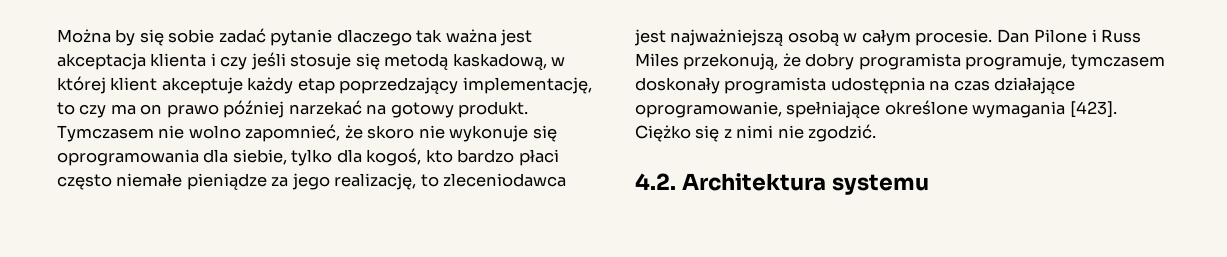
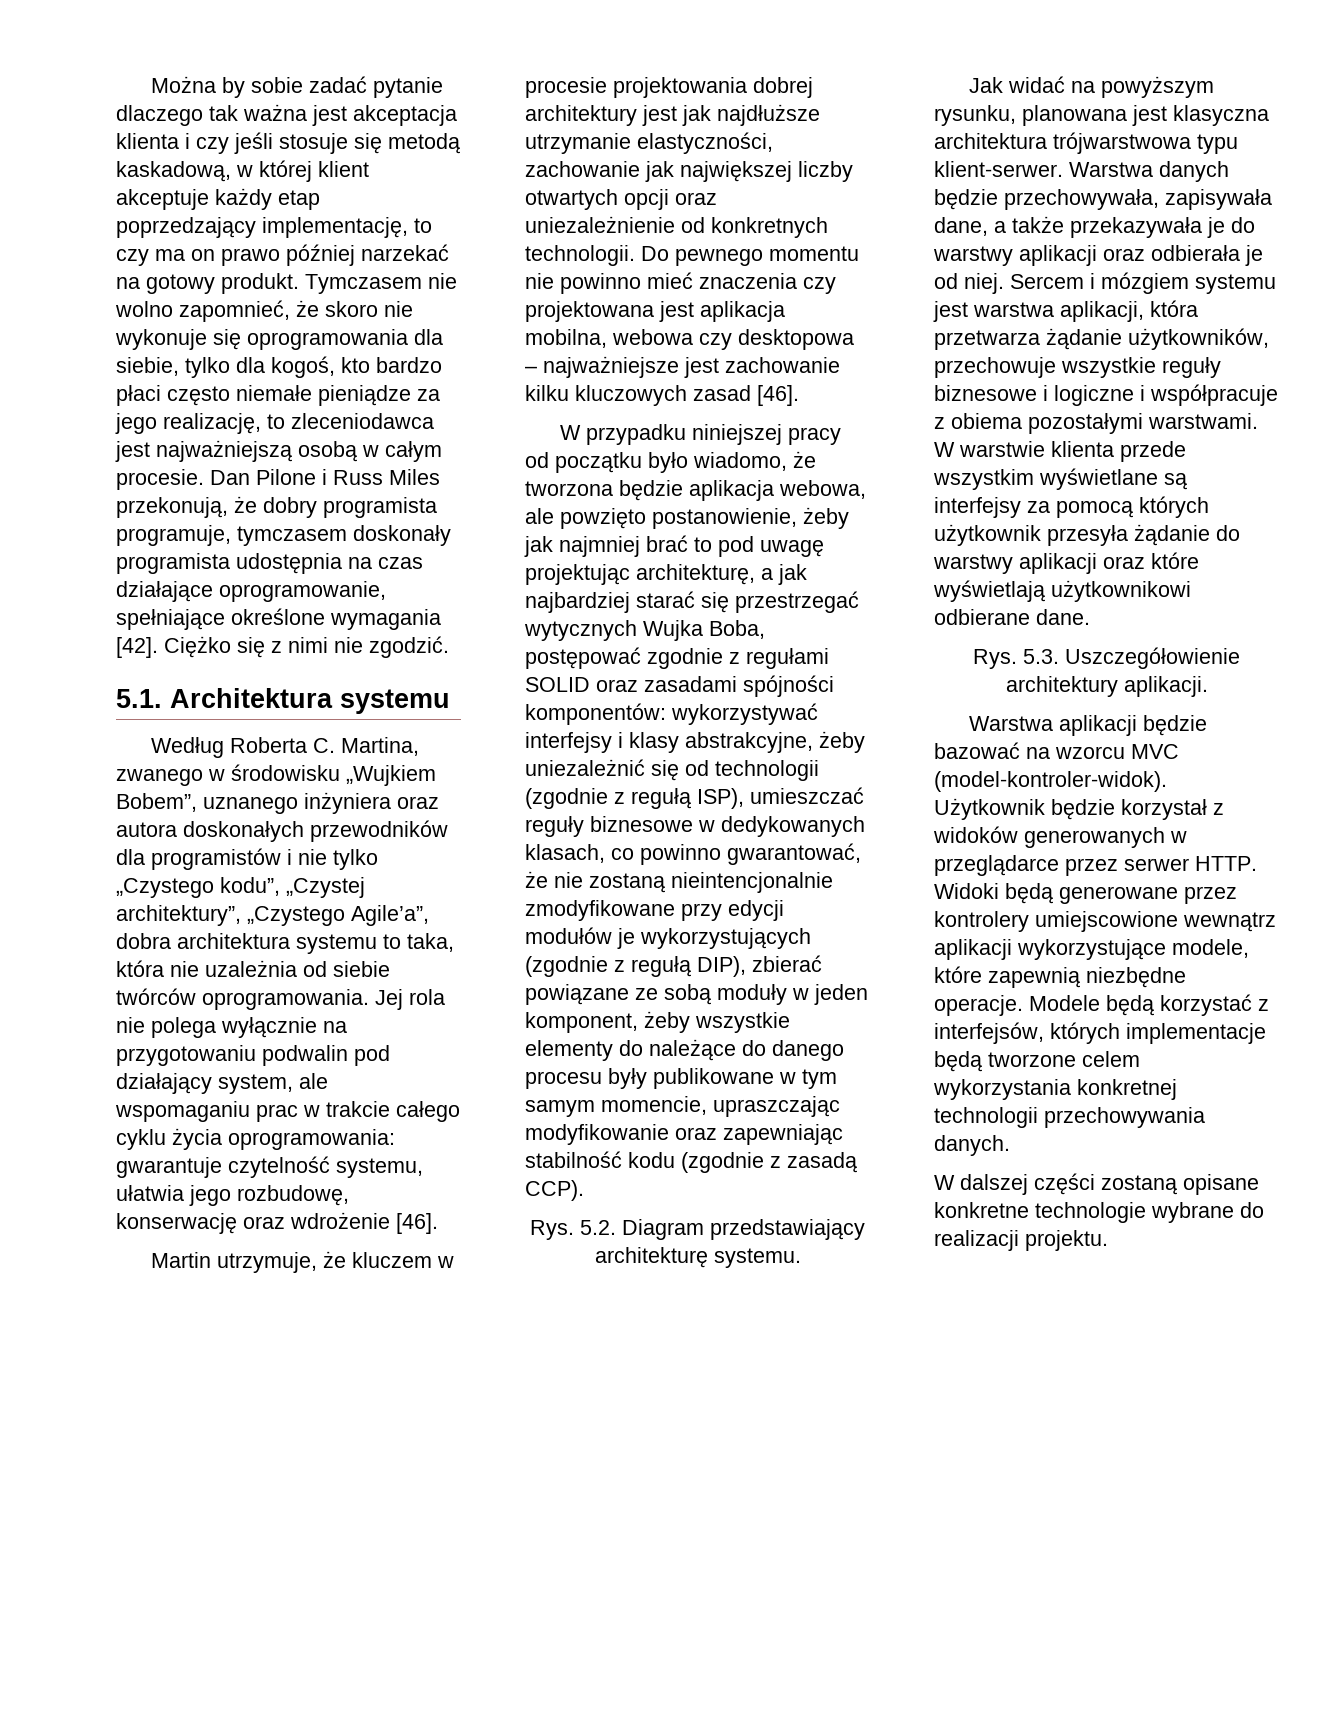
- Można by się sobie zadać pytanie dlaczego tak ważna jest akceptacja klienta i czy jeśli stosuje się metodą kaskadową, w której klient akceptuje każdy etap poprzedzający implementację, to czy ma on prawo później narzekać na gotowy produkt.
+ Można by sobie zadać pytanie dlaczego tak ważna jest akceptacja klienta i czy jeśli stosuje się metodą kaskadową, w której klient akceptuje każdy etap poprzedzający implementację, to czy ma on prawo później narzekać na gotowy produkt.
- Dan Pilone i Russ Miles przekonują, że dobry programista programuje, tymczasem doskonały programista udostępnia na czas działające oprogramowanie, spełniające określone wymagania [423].
+ Dan Pilone i Russ Miles przekonują, że dobry programista programuje, tymczasem doskonały programista udostępnia na czas działające oprogramowanie, spełniające określone wymagania [42].
- 4.2. Architektura systemu
+ 5.1. Architektura systemu
+ Według Roberta C. Martina, zwanego w środowisku „Wujkiem Bobem”, uznanego inżyniera oraz autora doskonałych przewodników dla programistów i nie tylko „Czystego kodu”, „Czystej architektury”, „Czystego Agile’a”, dobra architektura systemu to taka, która nie uzależnia od siebie twórców oprogramowania. Jej rola nie polega wyłącznie na przygotowaniu podwalin pod działający system, ale wspomaganiu prac w trakcie całego cyklu życia oprogramowania: gwarantuje czytelność systemu, ułatwia jego rozbudowę, konserwację oraz wdrożenie [46].
+ Martin utrzymuje, że kluczem w procesie projektowania dobrej architektury jest jak najdłuższe utrzymanie elastyczności, zachowanie jak największej liczby otwartych opcji oraz uniezależnienie od konkretnych technologii. Do pewnego momentu nie powinno mieć znaczenia czy projektowana jest aplikacja mobilna, webowa czy desktopowa – najważniejsze jest zachowanie kilku kluczowych zasad [46].
+ W przypadku niniejszej pracy od początku było wiadomo, że tworzona będzie aplikacja webowa, ale powzięto postanowienie, żeby jak najmniej brać to pod uwagę projektując architekturę, a jak najbardziej starać się przestrzegać wytycznych Wujka Boba, postępować zgodnie z regułami SOLID oraz zasadami spójności komponentów: wykorzystywać interfejsy i klasy abstrakcyjne, żeby uniezależnić się od technologii (zgodnie z regułą ISP), umieszczać reguły biznesowe w dedykowanych klasach, co powinno gwarantować, że nie zostaną nieintencjonalnie zmodyfikowane przy edycji modułów je wykorzystujących (zgodnie z regułą DIP), zbierać powiązane ze sobą moduły w jeden komponent, żeby wszystkie elementy do należące do danego procesu były publikowane w tym samym momencie, upraszczając modyfikowanie oraz zapewniając stabilność kodu (zgodnie z zasadą CCP).
+ Rys. 5.2. Diagram przedstawiający architekturę systemu.
+ Jak widać na powyższym rysunku, planowana jest klasyczna architektura trójwarstwowa typu klient-serwer. Warstwa danych będzie przechowywała, zapisywała dane, a także przekazywała je do warstwy aplikacji oraz odbierała je od niej. Sercem i mózgiem systemu jest warstwa aplikacji, która przetwarza żądanie użytkowników, przechowuje wszystkie reguły biznesowe i logiczne i współpracuje z obiema pozostałymi warstwami. W warstwie klienta przede wszystkim wyświetlane są interfejsy za pomocą których użytkownik przesyła żądanie do warstwy aplikacji oraz które wyświetlają użytkownikowi odbierane dane.
+ Rys. 5.3. Uszczegółowienie architektury aplikacji.
+ Warstwa aplikacji będzie bazować na wzorcu MVC (model-kontroler-widok). Użytkownik będzie korzystał z widoków generowanych w przeglądarce przez serwer HTTP. Widoki będą generowane przez kontrolery umiejscowione wewnątrz aplikacji wykorzystujące modele, które zapewnią niezbędne operacje. Modele będą korzystać z interfejsów, których implementacje będą tworzone celem wykorzystania konkretnej technologii przechowywania danych.
+ W dalszej części zostaną opisane konkretne technologie wybrane do realizacji projektu.

